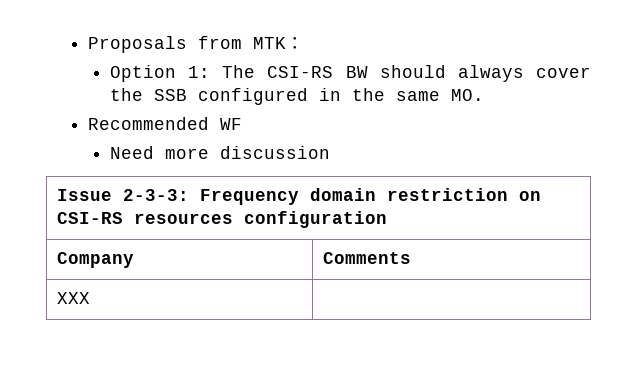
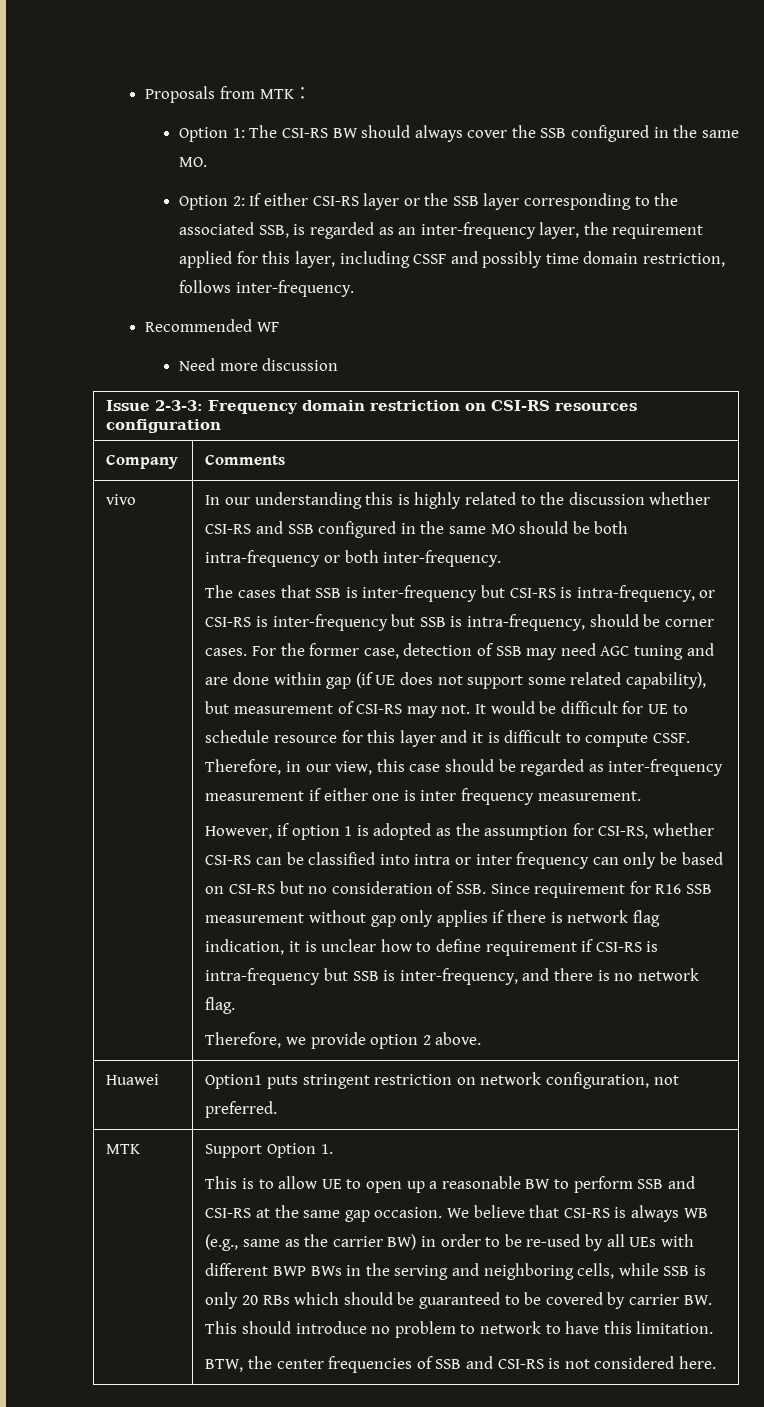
+ Option 2: If either CSI-RS layer or the SSB layer corresponding to the associated SSB, is regarded as an inter-frequency layer, the requirement applied for this layer, including CSSF and possibly time domain restriction, follows inter-frequency.
- XXX
+ vivo | In our understanding this is highly related to the discussion whether CSI-RS and SSB configured in the same MO should be both intra-frequency or both inter-frequency.
+ The cases that SSB is inter-frequency but CSI-RS is intra-frequency, or CSI-RS is inter-frequency but SSB is intra-frequency, should be corner cases. For the former case, detection of SSB may need AGC tuning and are done within gap (if UE does not support some related capability), but measurement of CSI-RS may not. It would be difficult for UE to schedule resource for this layer and it is difficult to compute CSSF. Therefore, in our view, this case should be regarded as inter-frequency measurement if either one is inter frequency measurement.
+ However, if option 1 is adopted as the assumption for CSI-RS, whether CSI-RS can be classified into intra or inter frequency can only be based on CSI-RS but no consideration of SSB. Since requirement for R16 SSB measurement without gap only applies if there is network flag indication, it is unclear how to define requirement if CSI-RS is intra-frequency but SSB is inter-frequency, and there is no network flag.
+ Therefore, we provide option 2 above.
+ Huawei | Option1 puts stringent restriction on network configuration, not preferred.
+ MTK | Support Option 1.
+ This is to allow UE to open up a reasonable BW to perform SSB and CSI-RS at the same gap occasion. We believe that CSI-RS is always WB (e.g., same as the carrier BW) in order to be re-used by all UEs with different BWP BWs in the serving and neighboring cells, while SSB is only 20 RBs which should be guaranteed to be covered by carrier BW. This should introduce no problem to network to have this limitation.
+ BTW, the center frequencies of SSB and CSI-RS is not considered here.

